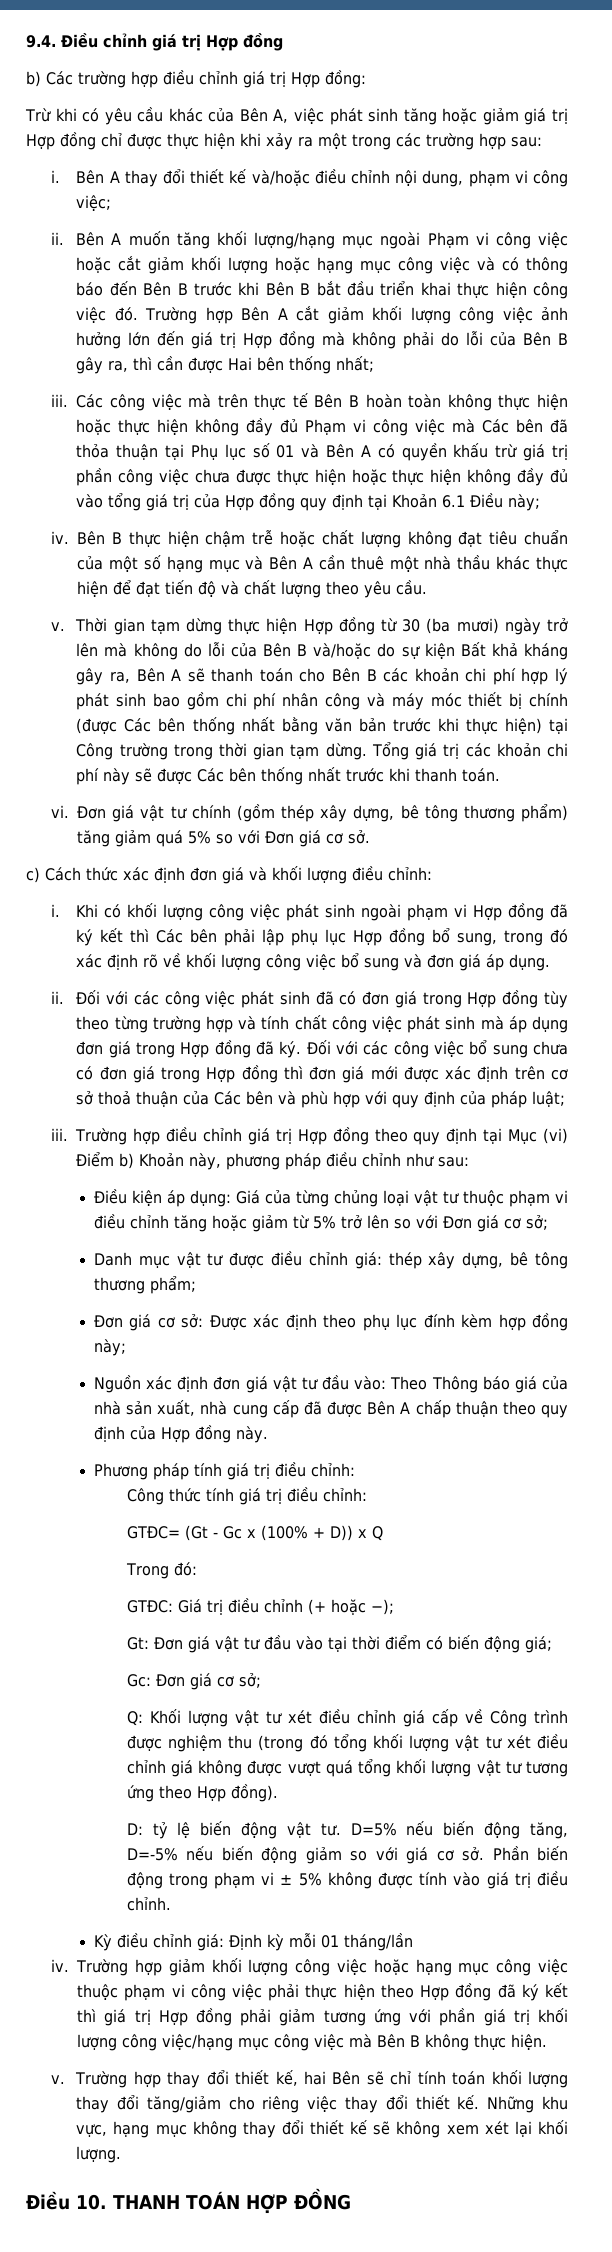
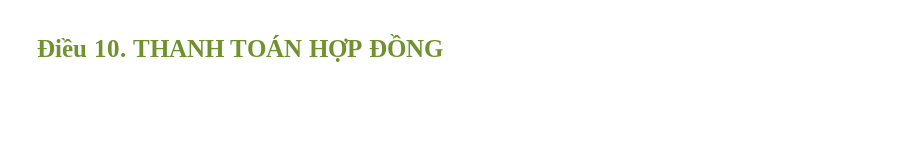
- 9.4. Điều chỉnh giá trị Hợp đồng
- b) Các trường hợp điều chỉnh giá trị Hợp đồng:
- Trừ khi có yêu cầu khác của Bên A, việc phát sinh tăng hoặc giảm giá trị Hợp đồng chỉ được thực hiện khi xảy ra một trong các trường hợp sau:
- i. Bên A thay đổi thiết kế và/hoặc điều chỉnh nội dung, phạm vi công việc;
- ii. Bên A muốn tăng khối lượng/hạng mục ngoài Phạm vi công việc hoặc cắt giảm khối lượng hoặc hạng mục công việc và có thông báo đến Bên B trước khi Bên B bắt đầu triển khai thực hiện công việc đó. Trường hợp Bên A cắt giảm khối lượng công việc ảnh hưởng lớn đến giá trị Hợp đồng mà không phải do lỗi của Bên B gây ra, thì cần được Hai bên thống nhất;
- iii. Các công việc mà trên thực tế Bên B hoàn toàn không thực hiện hoặc thực hiện không đầy đủ Phạm vi công việc mà Các bên đã thỏa thuận tại Phụ lục số 01 và Bên A có quyền khấu trừ giá trị phần công việc chưa được thực hiện hoặc thực hiện không đầy đủ vào tổng giá trị của Hợp đồng quy định tại Khoản 6.1 Điều này;
- iv. Bên B thực hiện chậm trễ hoặc chất lượng không đạt tiêu chuẩn của một số hạng mục và Bên A cần thuê một nhà thầu khác thực hiện để đạt tiến độ và chất lượng theo yêu cầu.
- v. Thời gian tạm dừng thực hiện Hợp đồng từ 30 (ba mươi) ngày trở lên mà không do lỗi của Bên B và/hoặc do sự kiện Bất khả kháng gây ra, Bên A sẽ thanh toán cho Bên B các khoản chi phí hợp lý phát sinh bao gồm chi phí nhân công và máy móc thiết bị chính (được Các bên thống nhất bằng văn bản trước khi thực hiện) tại Công trường trong thời gian tạm dừng. Tổng giá trị các khoản chi phí này sẽ được Các bên thống nhất trước khi thanh toán.
- vi. Đơn giá vật tư chính (gồm thép xây dựng, bê tông thương phẩm) tăng giảm quá 5% so với Đơn giá cơ sở.
- c) Cách thức xác định đơn giá và khối lượng điều chỉnh:
- i. Khi có khối lượng công việc phát sinh ngoài phạm vi Hợp đồng đã ký kết thì Các bên phải lập phụ lục Hợp đồng bổ sung, trong đó xác định rõ về khối lượng công việc bổ sung và đơn giá áp dụng.
- ii. Đối với các công việc phát sinh đã có đơn giá trong Hợp đồng tùy theo từng trường hợp và tính chất công việc phát sinh mà áp dụng đơn giá trong Hợp đồng đã ký. Đối với các công việc bổ sung chưa có đơn giá trong Hợp đồng thì đơn giá mới được xác định trên cơ sở thoả thuận của Các bên và phù hợp với quy định của pháp luật;
- iii. Trường hợp điều chỉnh giá trị Hợp đồng theo quy định tại Mục (vi) Điểm b) Khoản này, phương pháp điều chỉnh như sau:
- Điều kiện áp dụng: Giá của từng chủng loại vật tư thuộc phạm vi điều chỉnh tăng hoặc giảm từ 5% trở lên so với Đơn giá cơ sở;
- Danh mục vật tư được điều chỉnh giá: thép xây dựng, bê tông thương phẩm;
- Đơn giá cơ sở: Được xác định theo phụ lục đính kèm hợp đồng này;
- Nguồn xác định đơn giá vật tư đầu vào: Theo Thông báo giá của nhà sản xuất, nhà cung cấp đã được Bên A chấp thuận theo quy định của Hợp đồng này.
- Phương pháp tính giá trị điều chỉnh:
- Công thức tính giá trị điều chỉnh:
- GTĐC= (Gt - Gc x (100% + D)) x Q
- Trong đó:
- GTĐC: Giá trị điều chỉnh (+ hoặc −);
- Gt: Đơn giá vật tư đầu vào tại thời điểm có biến động giá;
- Gc: Đơn giá cơ sở;
- Q: Khối lượng vật tư xét điều chỉnh giá cấp về Công trình được nghiệm thu (trong đó tổng khối lượng vật tư xét điều chỉnh giá không được vượt quá tổng khối lượng vật tư tương ứng theo Hợp đồng).
- D: tỷ lệ biến động vật tư. D=5% nếu biến động tăng, D=-5% nếu biến động giảm so với giá cơ sở. Phần biến động trong phạm vi ± 5% không được tính vào giá trị điều chỉnh.
- Kỳ điều chỉnh giá: Định kỳ mỗi 01 tháng/lần
- iv. Trường hợp giảm khối lượng công việc hoặc hạng mục công việc thuộc phạm vi công việc phải thực hiện theo Hợp đồng đã ký kết thì giá trị Hợp đồng phải giảm tương ứng với phần giá trị khối lượng công việc/hạng mục công việc mà Bên B không thực hiện.
- v. Trường hợp thay đổi thiết kế, hai Bên sẽ chỉ tính toán khối lượng thay đổi tăng/giảm cho riêng việc thay đổi thiết kế. Những khu vực, hạng mục không thay đổi thiết kế sẽ không xem xét lại khối lượng.

